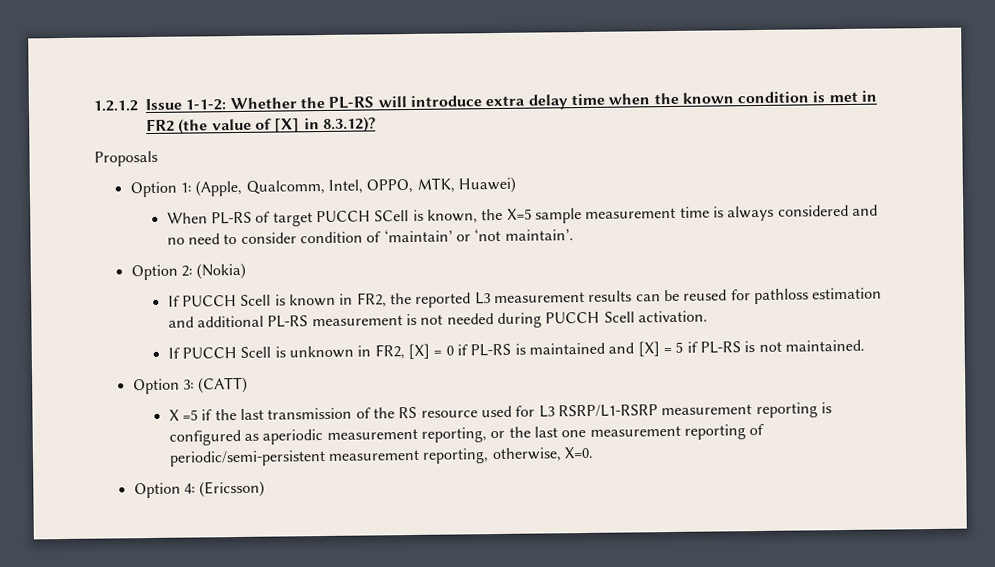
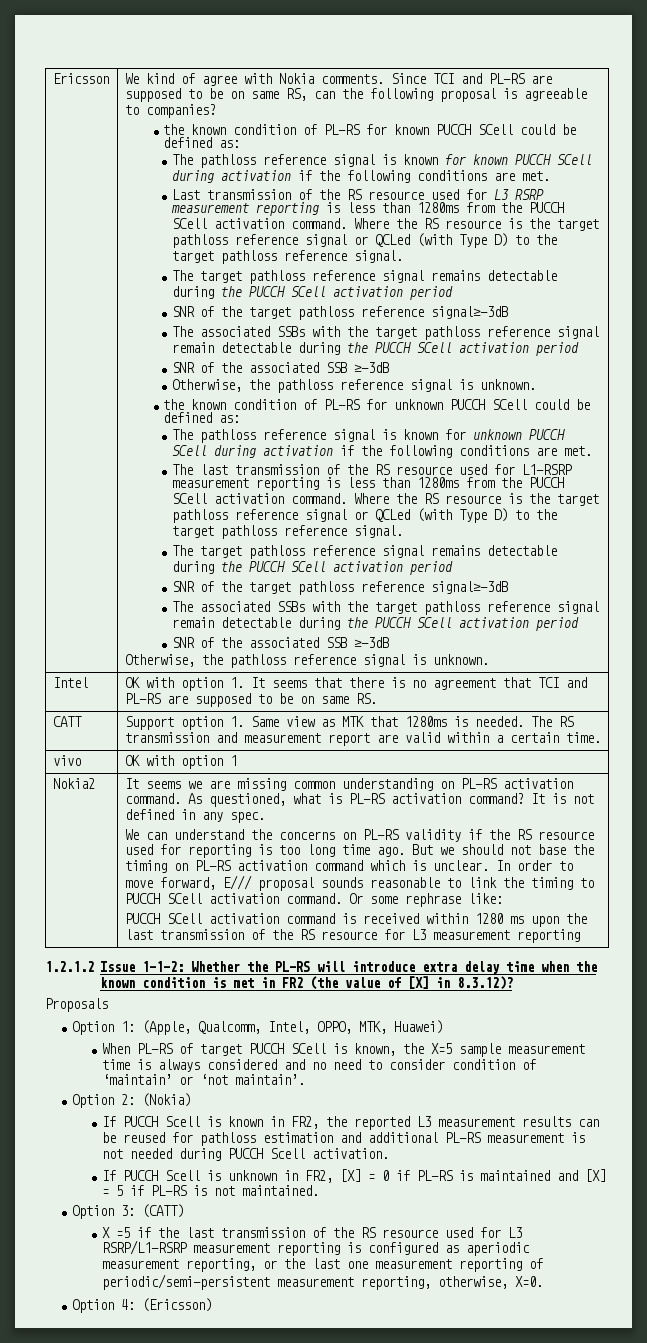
+ Ericsson | We kind of agree with Nokia comments. Since TCI and PL-RS are supposed to be on same RS, can the following proposal is agreeable to companies?
+ the known condition of PL-RS for known PUCCH SCell could be defined as:
+ The pathloss reference signal is known for known PUCCH SCell during activation if the following conditions are met.
+ Last transmission of the RS resource used for L3 RSRP measurement reporting is less than 1280ms from the PUCCH SCell activation command. Where the RS resource is the target pathloss reference signal or QCLed (with Type D) to the target pathloss reference signal.
+ The target pathloss reference signal remains detectable during the PUCCH SCell activation period
+ SNR of the target pathloss reference signal≥-3dB
+ The associated SSBs with the target pathloss reference signal remain detectable during the PUCCH SCell activation period
+ SNR of the associated SSB ≥-3dB
+ Otherwise, the pathloss reference signal is unknown.
+ the known condition of PL-RS for unknown PUCCH SCell could be defined as:
+ The pathloss reference signal is known for unknown PUCCH SCell during activation if the following conditions are met.
+ The last transmission of the RS resource used for L1-RSRP measurement reporting is less than 1280ms from the PUCCH SCell activation command. Where the RS resource is the target pathloss reference signal or QCLed (with Type D) to the target pathloss reference signal.
+ The target pathloss reference signal remains detectable during the PUCCH SCell activation period
+ SNR of the target pathloss reference signal≥-3dB
+ The associated SSBs with the target pathloss reference signal remain detectable during the PUCCH SCell activation period
+ SNR of the associated SSB ≥-3dB
+ Otherwise, the pathloss reference signal is unknown.
+ Intel | OK with option 1. It seems that there is no agreement that TCI and PL-RS are supposed to be on same RS.
+ CATT | Support option 1. Same view as MTK that 1280ms is needed. The RS transmission and measurement report are valid within a certain time.
+ vivo | OK with option 1
+ Nokia2 | It seems we are missing common understanding on PL-RS activation command. As questioned, what is PL-RS activation command? It is not defined in any spec.
+ We can understand the concerns on PL-RS validity if the RS resource used for reporting is too long time ago. But we should not base the timing on PL-RS activation command which is unclear. In order to move forward, E/// proposal sounds reasonable to link the timing to PUCCH SCell activation command. Or some rephrase like:
+ PUCCH SCell activation command is received within 1280 ms upon the last transmission of the RS resource for L3 measurement reporting

